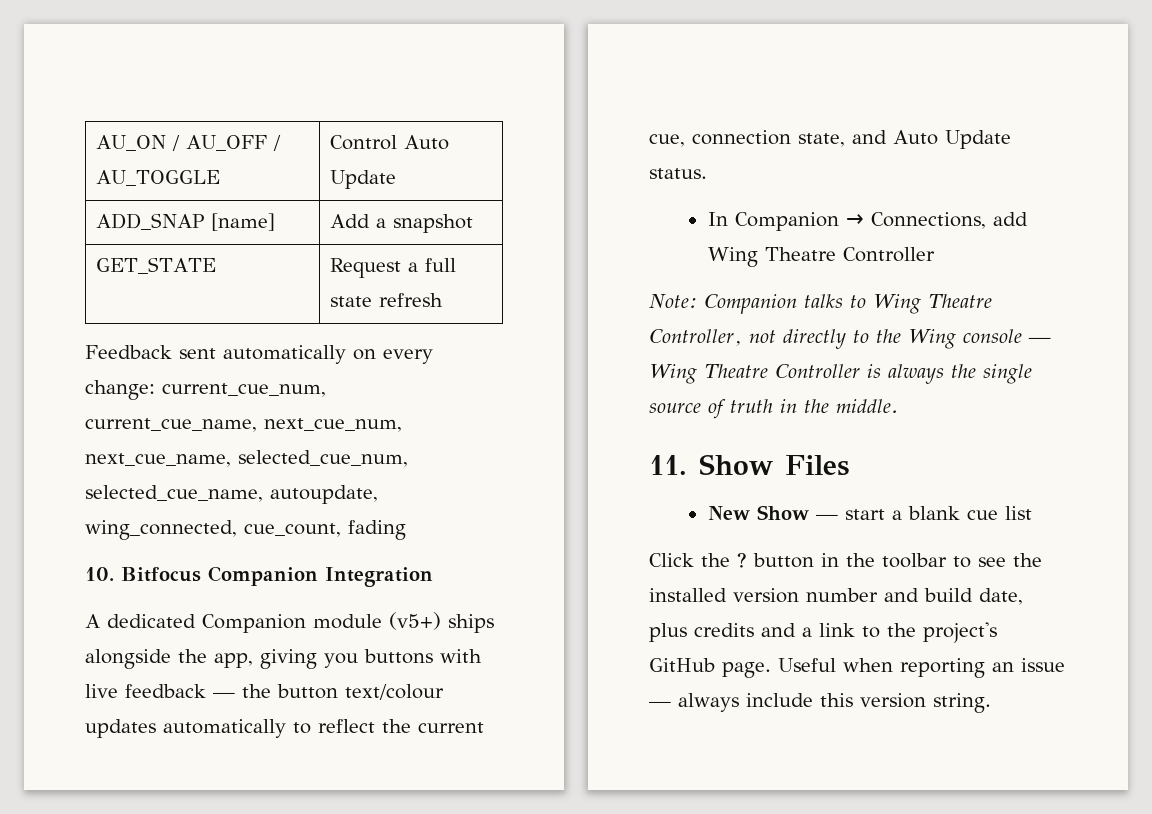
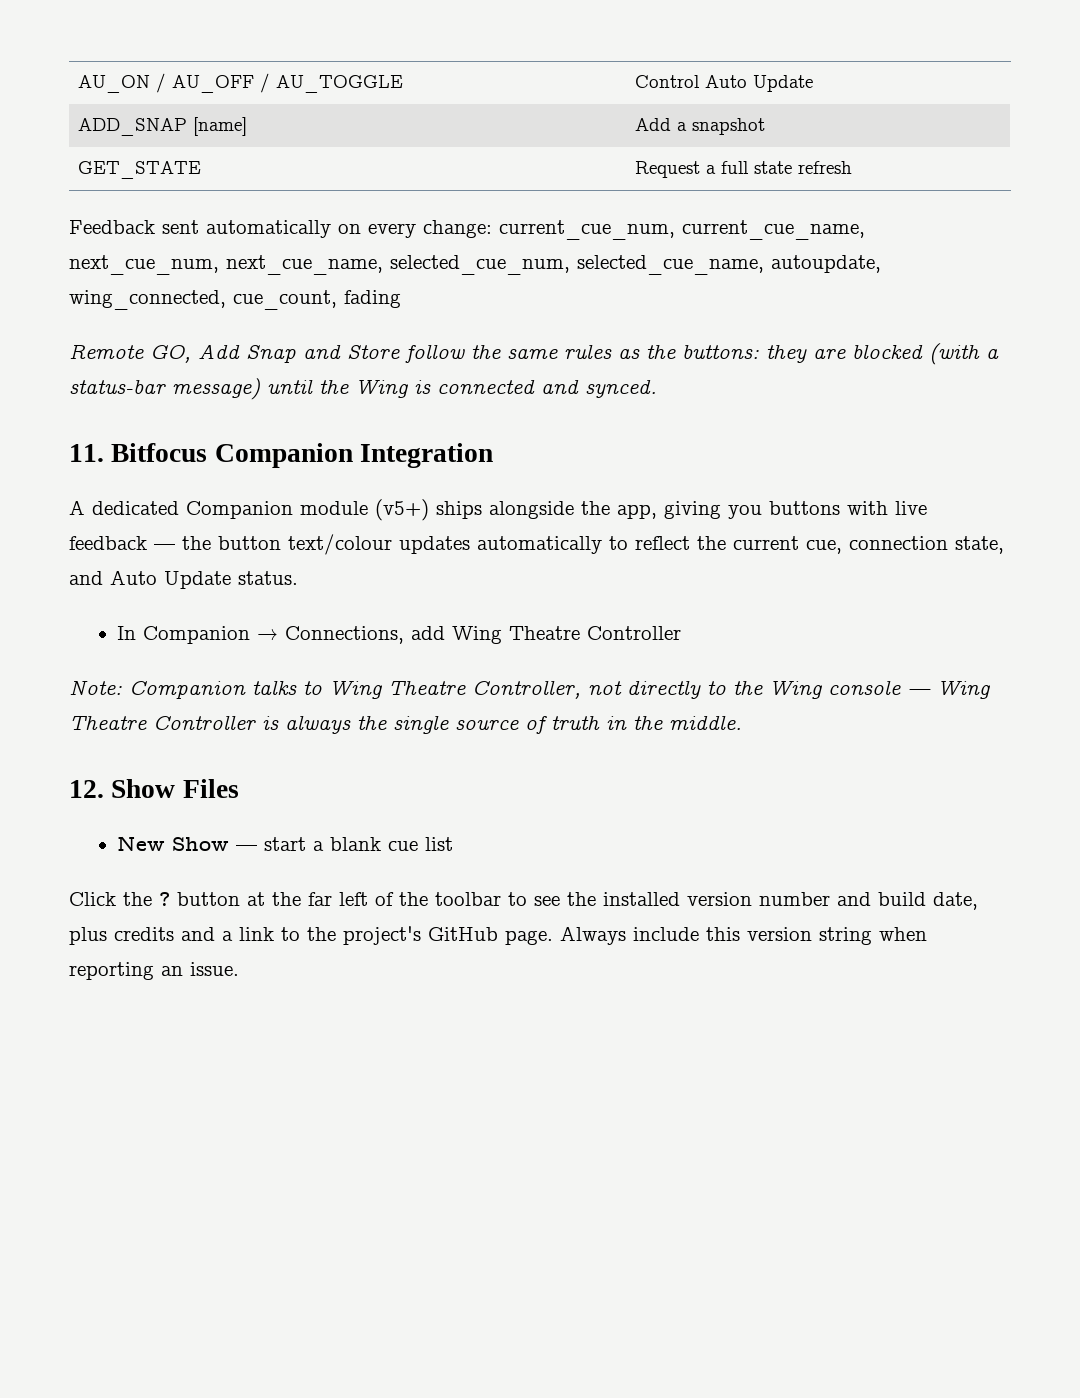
- 10. Bitfocus Companion Integration
+ Remote GO, Add Snap and Store follow the same rules as the buttons: they are blocked (with a status-bar message) until the Wing is connected and synced.
+ 11. Bitfocus Companion Integration
- 11. Show Files
+ 12. Show Files
- Click the ? button in the toolbar to see the installed version number and build date, plus credits and a link to the project's GitHub page.
+ Click the ? button at the far left of the toolbar to see the installed version number and build date, plus credits and a link to the project's GitHub page.
- Useful when reporting an issue — always include this version string.
+ Always include this version string when reporting an issue.

